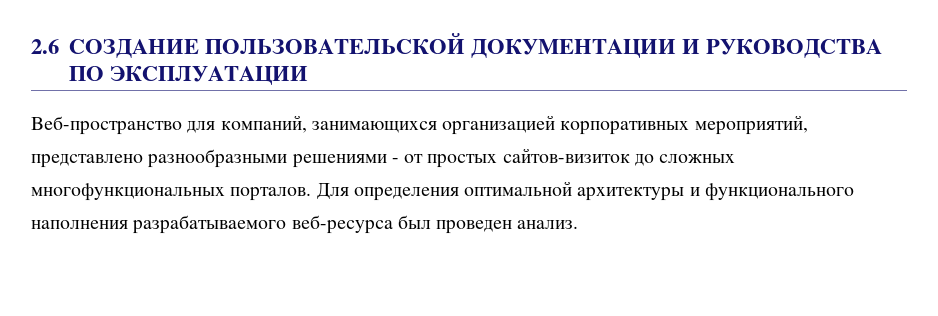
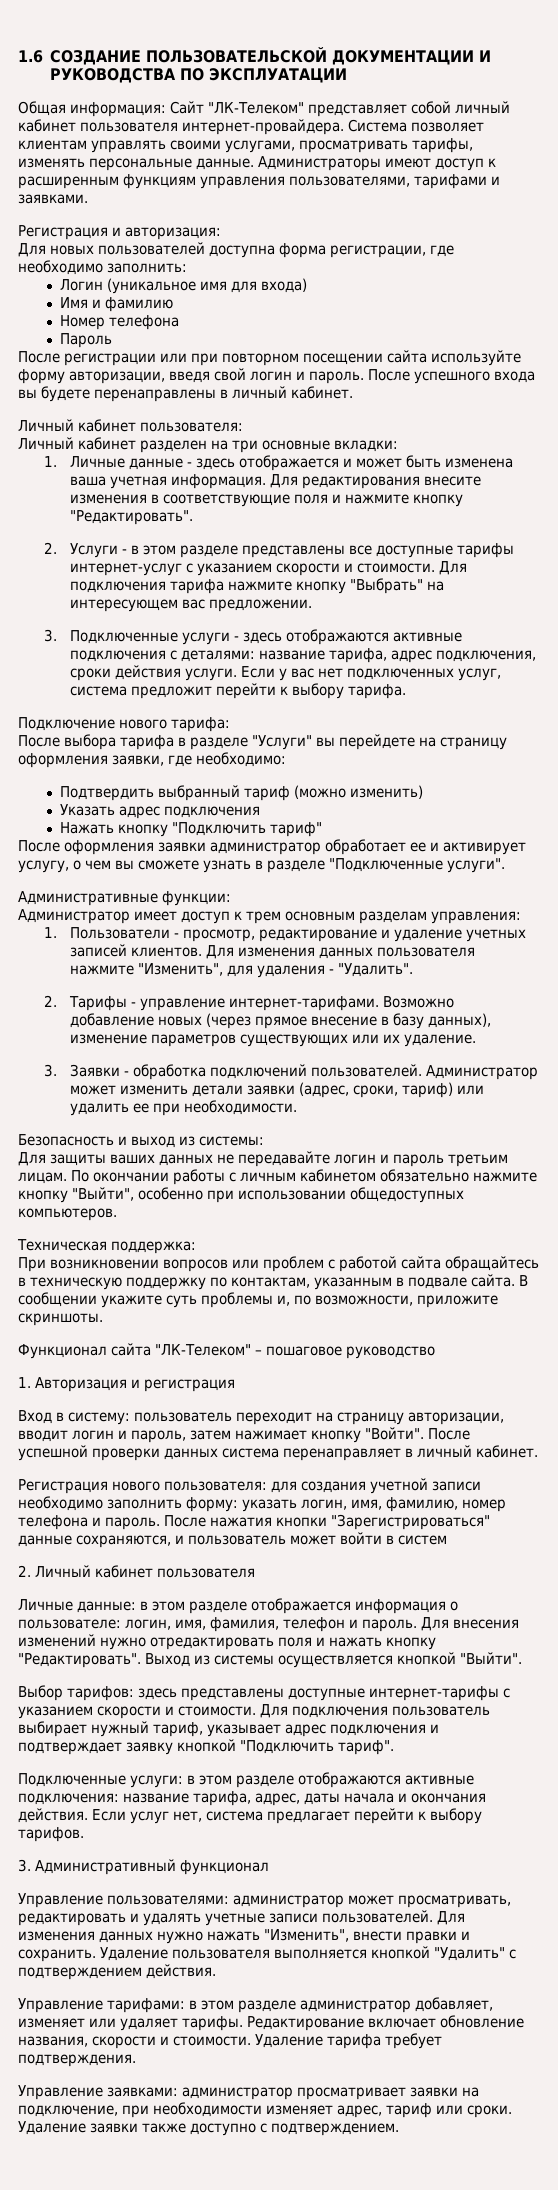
- 2.6 СОЗДАНИЕ ПОЛЬЗОВАТЕЛЬСКОЙ ДОКУМЕНТАЦИИ И РУКОВОДСТВА ПО ЭКСПЛУАТАЦИИ
+ 1.6 СОЗДАНИЕ ПОЛЬЗОВАТЕЛЬСКОЙ ДОКУМЕНТАЦИИ И РУКОВОДСТВА ПО ЭКСПЛУАТАЦИИ
- Веб-пространство для компаний, занимающихся организацией корпоративных мероприятий, представлено разнообразными решениями - от простых сайтов-визиток до сложных многофункциональных порталов. Для определения оптимальной архитектуры и функционального наполнения разрабатываемого веб-ресурса был проведен анализ.
+ Общая информация: Сайт "ЛК-Телеком" представляет собой личный кабинет пользователя интернет-провайдера. Система позволяет клиентам управлять своими услугами, просматривать тарифы, изменять персональные данные. Администраторы имеют доступ к расширенным функциям управления пользователями, тарифами и заявками.
+ Регистрация и авторизация:
+ Для новых пользователей доступна форма регистрации, где необходимо заполнить:
+ Логин (уникальное имя для входа)
+ Имя и фамилию
+ Номер телефона
+ Пароль
+ После регистрации или при повторном посещении сайта используйте форму авторизации, введя свой логин и пароль. После успешного входа вы будете перенаправлены в личный кабинет.
+ Личный кабинет пользователя:
+ Личный кабинет разделен на три основные вкладки:
+ 1. Личные данные - здесь отображается и может быть изменена ваша учетная информация. Для редактирования внесите изменения в соответствующие поля и нажмите кнопку "Редактировать".
+ 2. Услуги - в этом разделе представлены все доступные тарифы интернет-услуг с указанием скорости и стоимости. Для подключения тарифа нажмите кнопку "Выбрать" на интересующем вас предложении.
+ 3. Подключенные услуги - здесь отображаются активные подключения с деталями: название тарифа, адрес подключения, сроки действия услуги. Если у вас нет подключенных услуг, система предложит перейти к выбору тарифа.
+ Подключение нового тарифа:
+ После выбора тарифа в разделе "Услуги" вы перейдете на страницу оформления заявки, где необходимо:
+ Подтвердить выбранный тариф (можно изменить)
+ Указать адрес подключения
+ Нажать кнопку "Подключить тариф"
+ После оформления заявки администратор обработает ее и активирует услугу, о чем вы сможете узнать в разделе "Подключенные услуги".
+ Административные функции:
+ Администратор имеет доступ к трем основным разделам управления:
+ 1. Пользователи - просмотр, редактирование и удаление учетных записей клиентов. Для изменения данных пользователя нажмите "Изменить", для удаления - "Удалить".
+ 2. Тарифы - управление интернет-тарифами. Возможно добавление новых (через прямое внесение в базу данных), изменение параметров существующих или их удаление.
+ 3. Заявки - обработка подключений пользователей. Администратор может изменить детали заявки (адрес, сроки, тариф) или удалить ее при необходимости.
+ Безопасность и выход из системы:
+ Для защиты ваших данных не передавайте логин и пароль третьим лицам. По окончании работы с личным кабинетом обязательно нажмите кнопку "Выйти", особенно при использовании общедоступных компьютеров.
+ Техническая поддержка:
+ При возникновении вопросов или проблем с работой сайта обращайтесь в техническую поддержку по контактам, указанным в подвале сайта. В сообщении укажите суть проблемы и, по возможности, приложите скриншоты.
+ Функционал сайта "ЛК-Телеком" – пошаговое руководство
+ 1. Авторизация и регистрация
+ Вход в систему: пользователь переходит на страницу авторизации, вводит логин и пароль, затем нажимает кнопку "Войти". После успешной проверки данных система перенаправляет в личный кабинет.
+ Регистрация нового пользователя: для создания учетной записи необходимо заполнить форму: указать логин, имя, фамилию, номер телефона и пароль. После нажатия кнопки "Зарегистрироваться" данные сохраняются, и пользователь может войти в систем
+ 2. Личный кабинет пользователя
+ Личные данные: в этом разделе отображается информация о пользователе: логин, имя, фамилия, телефон и пароль. Для внесения изменений нужно отредактировать поля и нажать кнопку "Редактировать". Выход из системы осуществляется кнопкой "Выйти".
+ Выбор тарифов: здесь представлены доступные интернет-тарифы с указанием скорости и стоимости. Для подключения пользователь выбирает нужный тариф, указывает адрес подключения и подтверждает заявку кнопкой "Подключить тариф".
+ Подключенные услуги: в этом разделе отображаются активные подключения: название тарифа, адрес, даты начала и окончания действия. Если услуг нет, система предлагает перейти к выбору тарифов.
+ 3. Административный функционал
+ Управление пользователями: администратор может просматривать, редактировать и удалять учетные записи пользователей. Для изменения данных нужно нажать "Изменить", внести правки и сохранить. Удаление пользователя выполняется кнопкой "Удалить" с подтверждением действия.
+ Управление тарифами: в этом разделе администратор добавляет, изменяет или удаляет тарифы. Редактирование включает обновление названия, скорости и стоимости. Удаление тарифа требует подтверждения.
+ Управление заявками: администратор просматривает заявки на подключение, при необходимости изменяет адрес, тариф или сроки. Удаление заявки также доступно с подтверждением.

